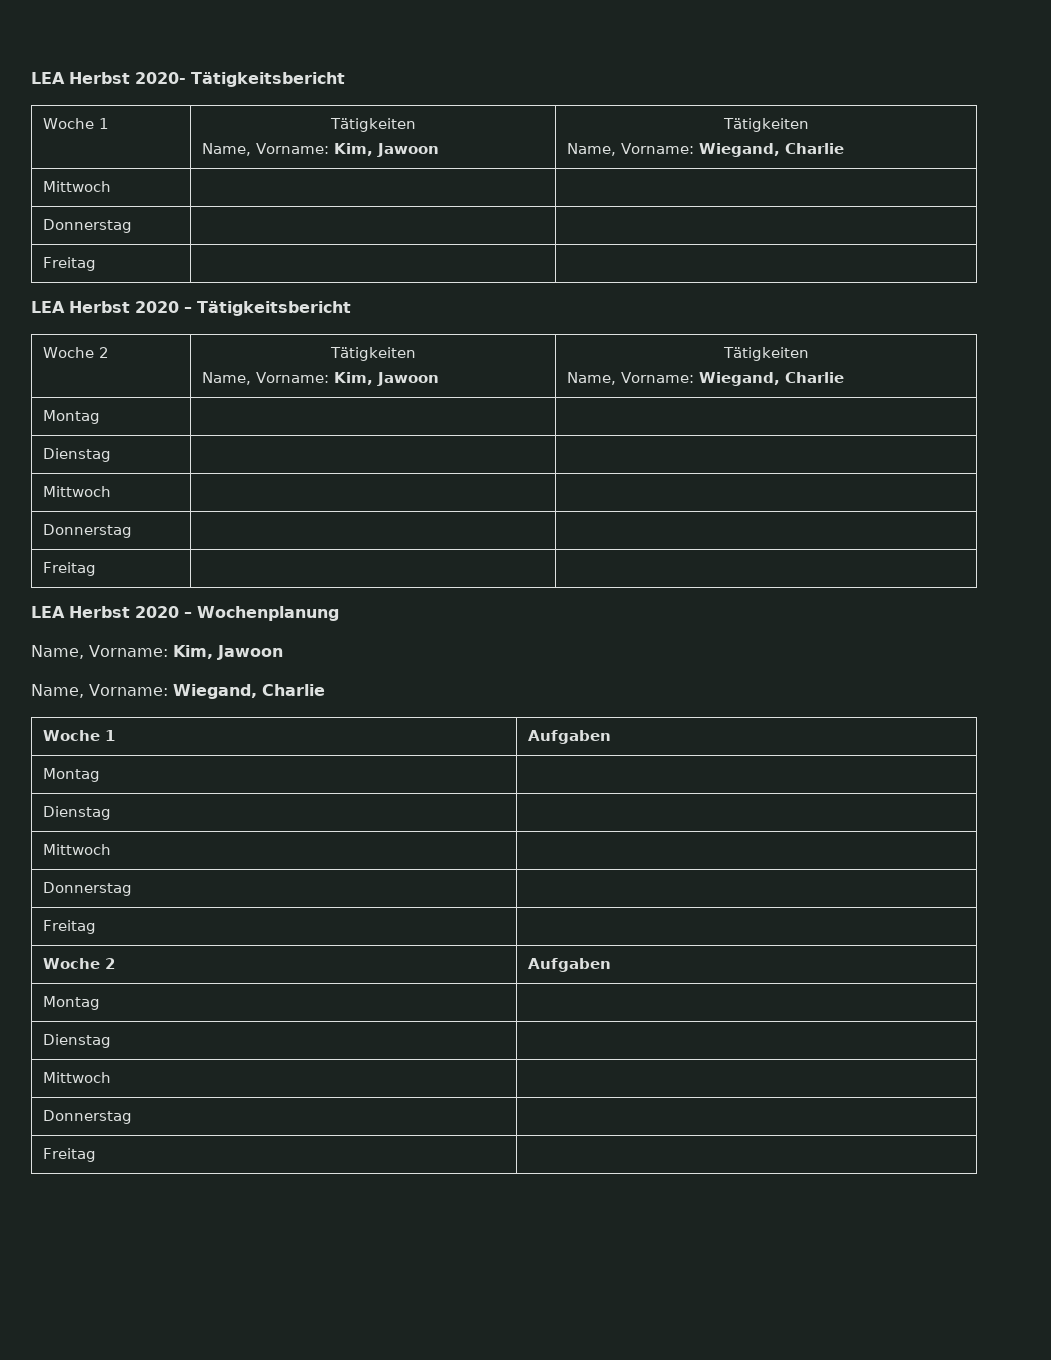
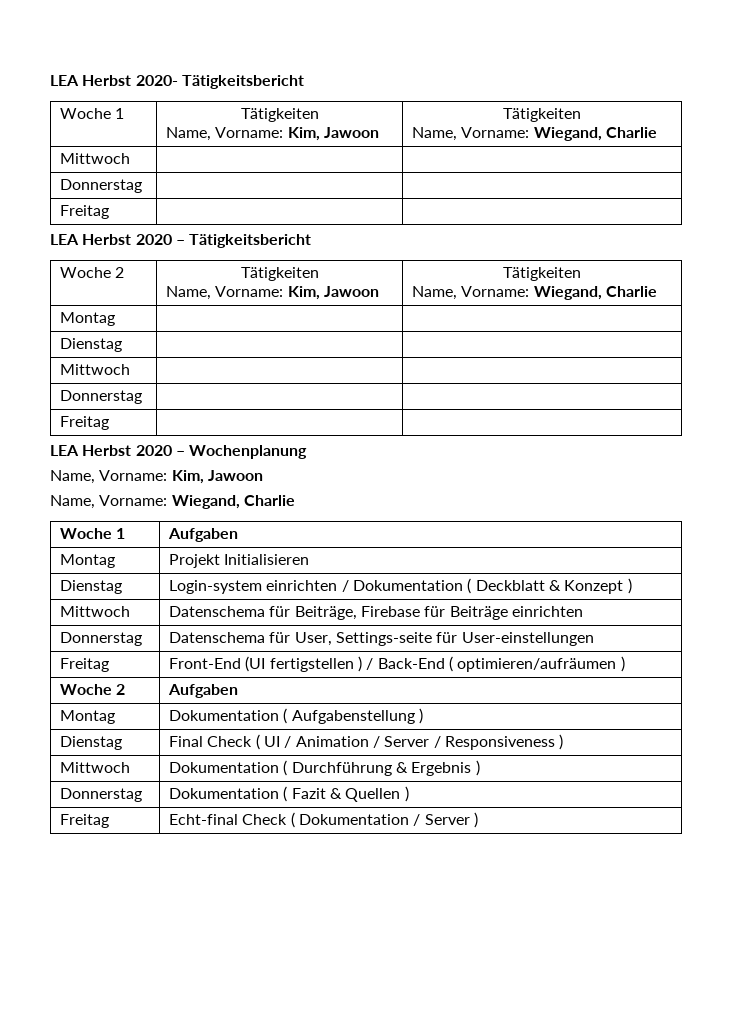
  Woche 1 | Aufgaben
- Montag |
- Dienstag |
- Mittwoch |
- Donnerstag |
- Freitag |
+ Montag | Projekt Initialisieren
+ Dienstag | Login-system einrichten / Dokumentation ( Deckblatt & Konzept )
+ Mittwoch | Datenschema für Beiträge, Firebase für Beiträge einrichten
+ Donnerstag | Datenschema für User, Settings-seite für User-einstellungen
+ Freitag | Front-End (UI fertigstellen ) / Back-End ( optimieren/aufräumen )
  Woche 2 | Aufgaben
- Montag |
- Dienstag |
- Mittwoch |
- Donnerstag |
- Freitag |
+ Montag | Dokumentation ( Aufgabenstellung )
+ Dienstag | Final Check ( UI / Animation / Server / Responsiveness )
+ Mittwoch | Dokumentation ( Durchführung & Ergebnis )
+ Donnerstag | Dokumentation ( Fazit & Quellen )
+ Freitag | Echt-final Check ( Dokumentation / Server )

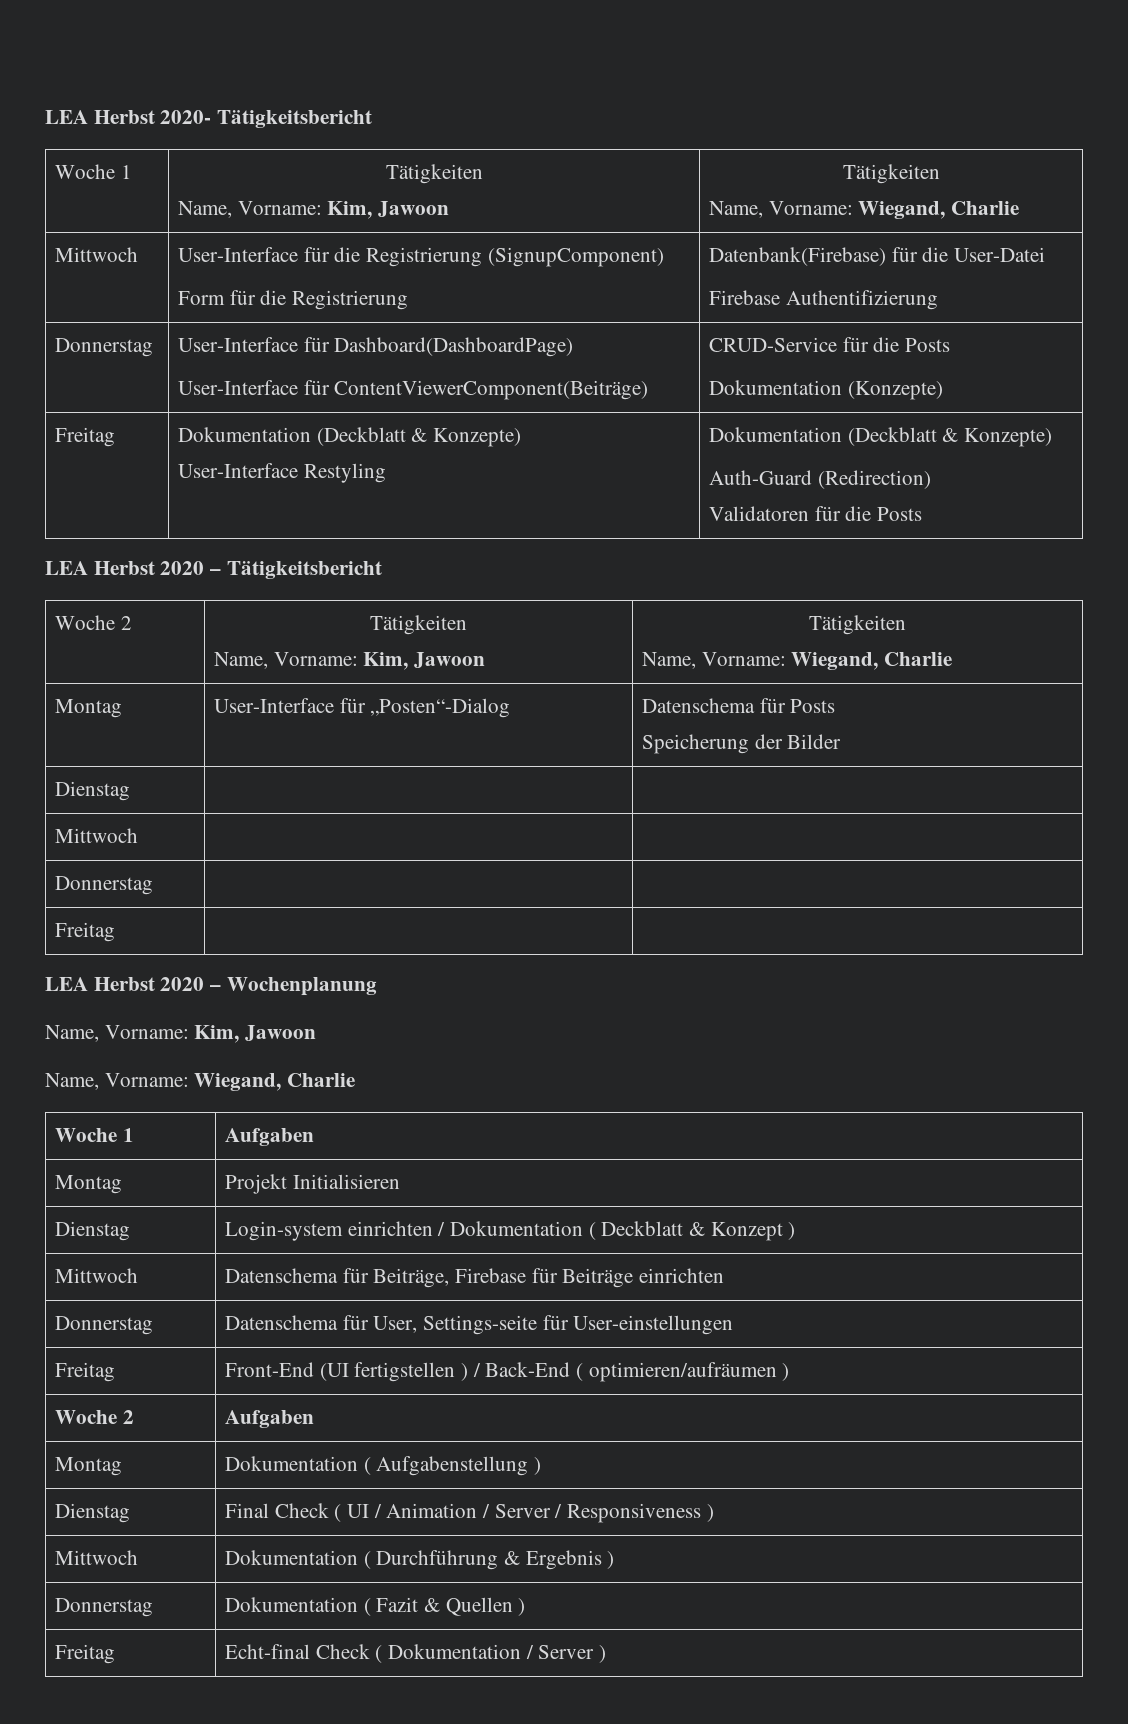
  Woche 1 | Tätigkeiten
  Name, Vorname: Kim, Jawoon | Tätigkeiten
  Name, Vorname: Wiegand, Charlie
- Mittwoch | |
- Donnerstag | |
- Freitag | |
+ Mittwoch | User-Interface für die Registrierung (SignupComponent)
+ Form für die Registrierung | Datenbank(Firebase) für die User-Datei
+ Firebase Authentifizierung
+ Donnerstag | User-Interface für Dashboard(DashboardPage)
+ User-Interface für ContentViewerComponent(Beiträge) | CRUD-Service für die Posts
+ Dokumentation (Konzepte)
+ Freitag | Dokumentation (Deckblatt & Konzepte)
+ User-Interface Restyling | Dokumentation (Deckblatt & Konzepte)
+ Auth-Guard (Redirection)
+ Validatoren für die Posts
- Montag | |
+ Montag | User-Interface für „Posten“-Dialog | Datenschema für Posts
+ Speicherung der Bilder

